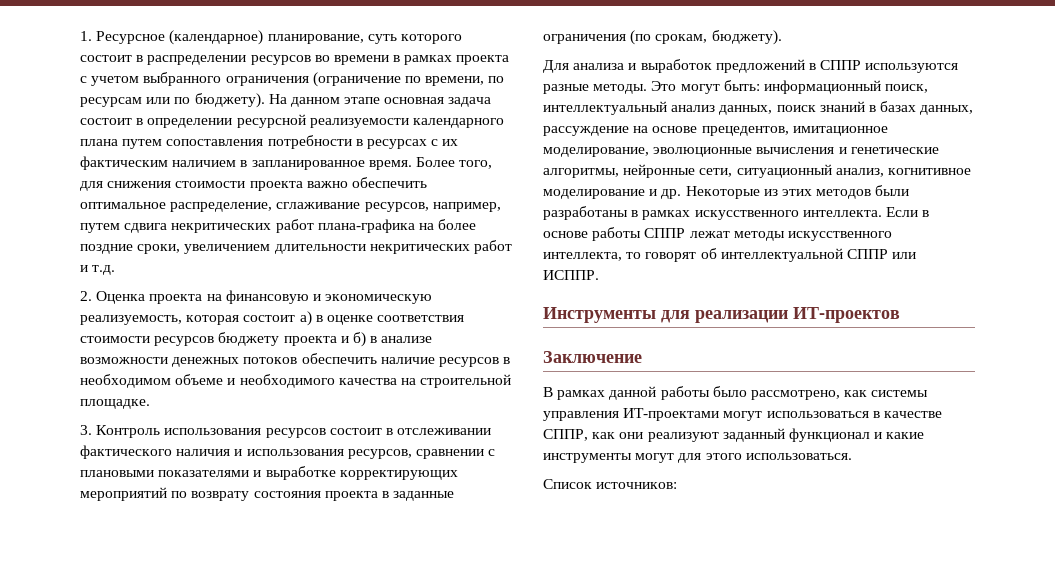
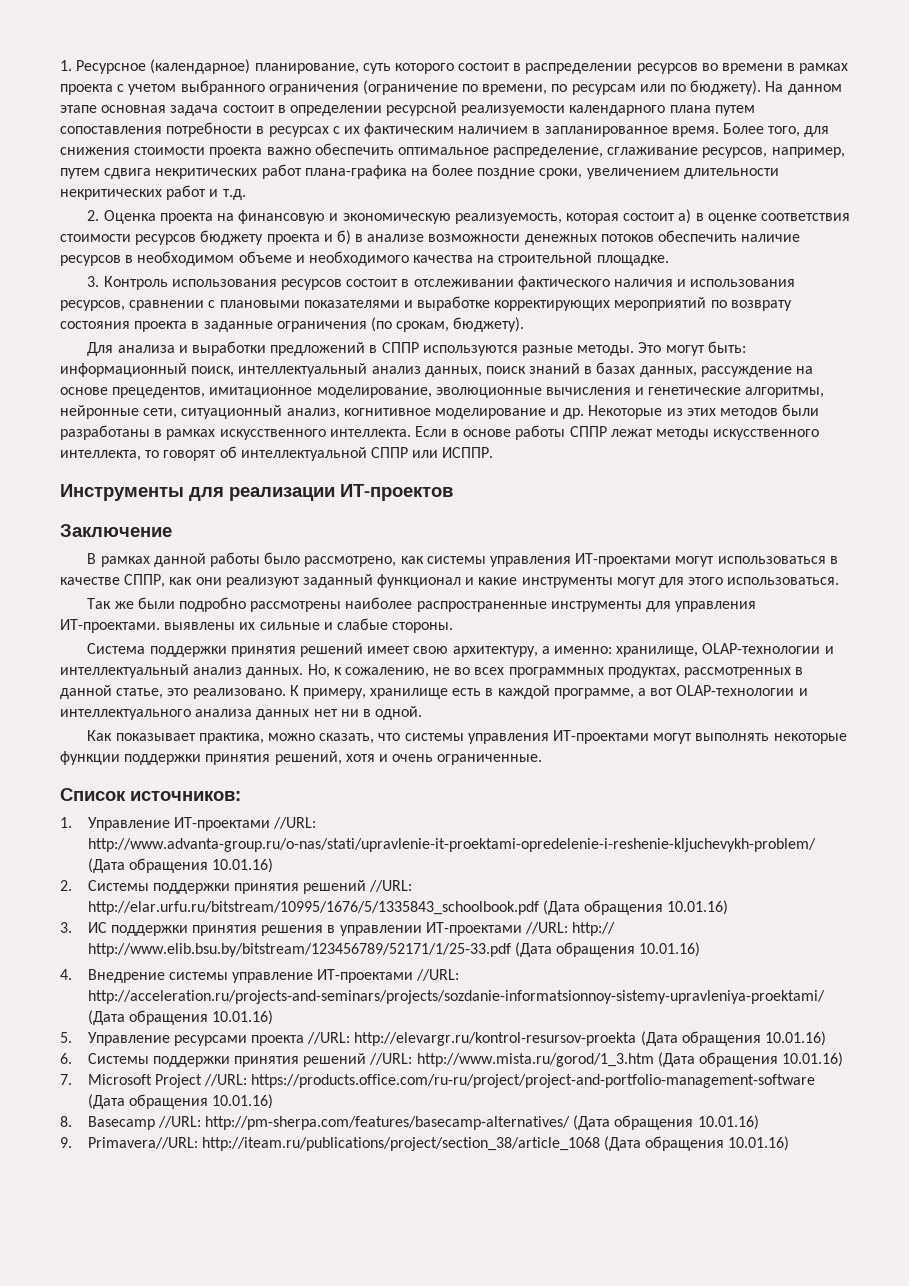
- Для анализа и выработок предложений в СППР используются разные методы.
+ Для анализа и выработки предложений в СППР используются разные методы.
+ Так же были подробно рассмотрены наиболее распространенные инструменты для управления ИТ-проектами. выявлены их сильные и слабые стороны.
+ Система поддержки принятия решений имеет свою архитектуру, а именно: хранилище, OLAP-технологии и интеллектуальный анализ данных. Но, к сожалению, не во всех программных продуктах, рассмотренных в данной статье, это реализовано. К примеру, хранилище есть в каждой программе, а вот OLAP-технологии и интеллектуального анализа данных нет ни в одной.
+ Как показывает практика, можно сказать, что системы управления ИТ-проектами могут выполнять некоторые функции поддержки принятия решений, хотя и очень ограниченные.
  Список источников:
+ 1. Управление ИТ-проектами //URL: http://www.advanta-group.ru/o-nas/stati/upravlenie-it-proektami-opredelenie-i-reshenie-kljuchevykh-problem/ (Дата обращения 10.01.16)
+ 2. Системы поддержки принятия решений //URL: http://elar.urfu.ru/bitstream/10995/1676/5/1335843_schoolbook.pdf (Дата обращения 10.01.16)
+ 3. ИС поддержки принятия решения в управлении ИТ-проектами //URL: http:// http://www.elib.bsu.by/bitstream/123456789/52171/1/25-33.pdf (Дата обращения 10.01.16)
+ 4. Внедрение системы управление ИТ-проектами //URL: http://acceleration.ru/projects-and-seminars/projects/sozdanie-informatsionnoy-sistemy-upravleniya-proektami/ (Дата обращения 10.01.16)
+ 5. Управление ресурсами проекта //URL: http://elevargr.ru/kontrol-resursov-proekta (Дата обращения 10.01.16)
+ 6. Системы поддержки принятия решений //URL: http://www.mista.ru/gorod/1_3.htm (Дата обращения 10.01.16)
+ 7. Microsoft Project //URL: https://products.office.com/ru-ru/project/project-and-portfolio-management-software (Дата обращения 10.01.16)
+ 8. Basecamp //URL: http://pm-sherpa.com/features/basecamp-alternatives/ (Дата обращения 10.01.16)
+ 9. Primavera//URL: http://iteam.ru/publications/project/section_38/article_1068 (Дата обращения 10.01.16)

